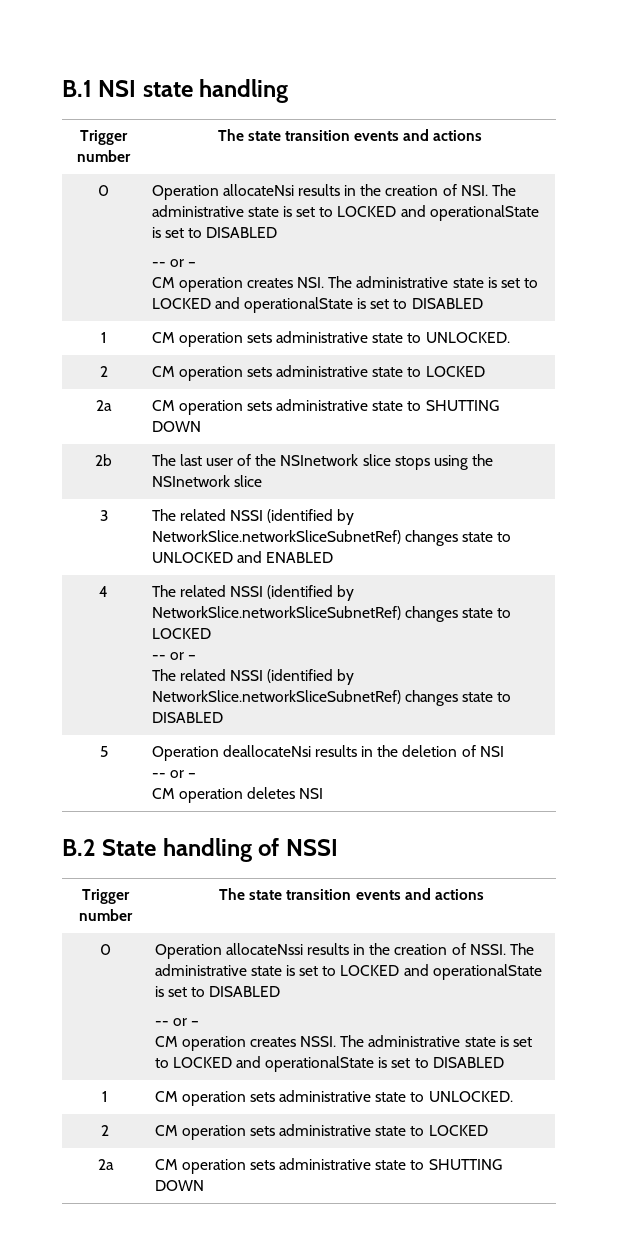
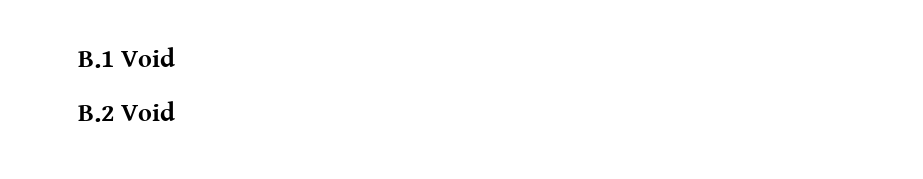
- B.1 NSI state handling
- Trigger number | The state transition events and actions
- 0 | Operation allocateNsi results in the creation of NSI. The administrative state is set to LOCKED and operationalState is set to DISABLED
- -- or –
- CM operation creates NSI. The administrative state is set to LOCKED and operationalState is set to DISABLED
- 1 | CM operation sets administrative state to UNLOCKED.
- 2 | CM operation sets administrative state to LOCKED
- 2a | CM operation sets administrative state to SHUTTING DOWN
- 2b | The last user of the NSInetwork slice stops using the NSInetwork slice
- 3 | The related NSSI (identified by NetworkSlice.networkSliceSubnetRef) changes state to UNLOCKED and ENABLED
- 4 | The related NSSI (identified by NetworkSlice.networkSliceSubnetRef) changes state to LOCKED
- -- or –
- The related NSSI (identified by NetworkSlice.networkSliceSubnetRef) changes state to DISABLED
- 5 | Operation deallocateNsi results in the deletion of NSI
- -- or –
- CM operation deletes NSI
- B.2 State handling of NSSI
- Trigger number | The state transition events and actions
- 0 | Operation allocateNssi results in the creation of NSSI. The administrative state is set to LOCKED and operationalState is set to DISABLED
- -- or –
- CM operation creates NSSI. The administrative state is set to LOCKED and operationalState is set to DISABLED
- 1 | CM operation sets administrative state to UNLOCKED.
- 2 | CM operation sets administrative state to LOCKED
- 2a | CM operation sets administrative state to SHUTTING DOWN
+ B.1 Void
+ B.2 Void

